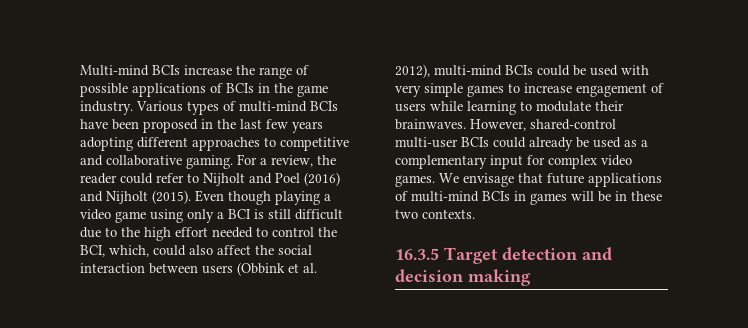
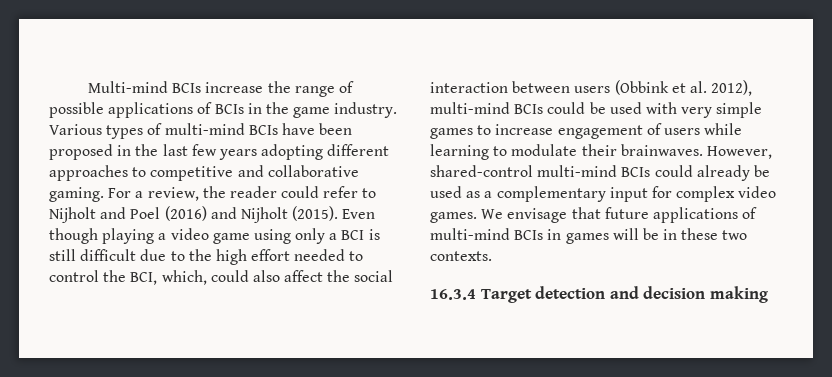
- However, shared-control multi-user BCIs could already be used as a complementary input for complex video games.
+ However, shared-control multi-mind BCIs could already be used as a complementary input for complex video games.
- 16.3.5 Target detection and decision making
+ 16.3.4 Target detection and decision making

